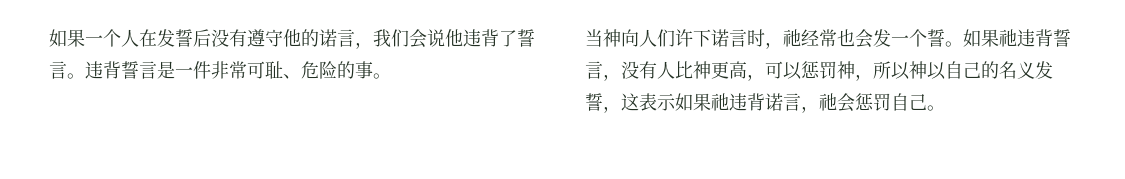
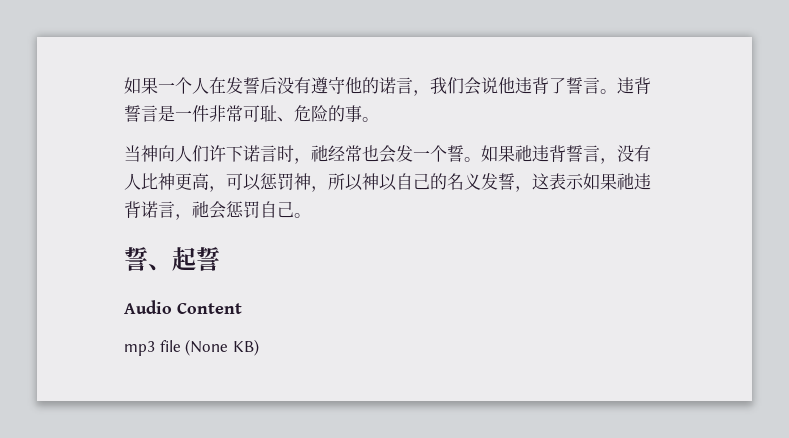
+ 誓、起誓
+ Audio Content
+ mp3 file (None KB)

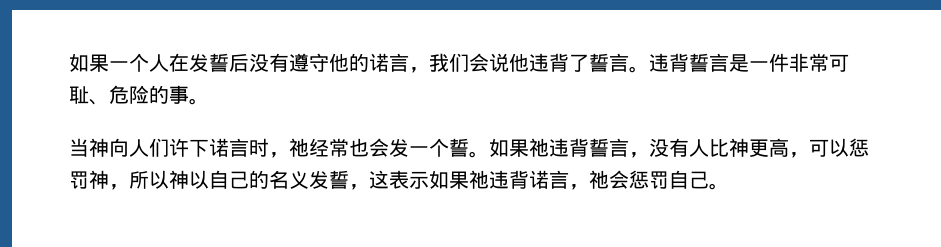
- 誓、起誓
- Audio Content
- mp3 file (None KB)

